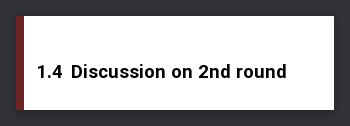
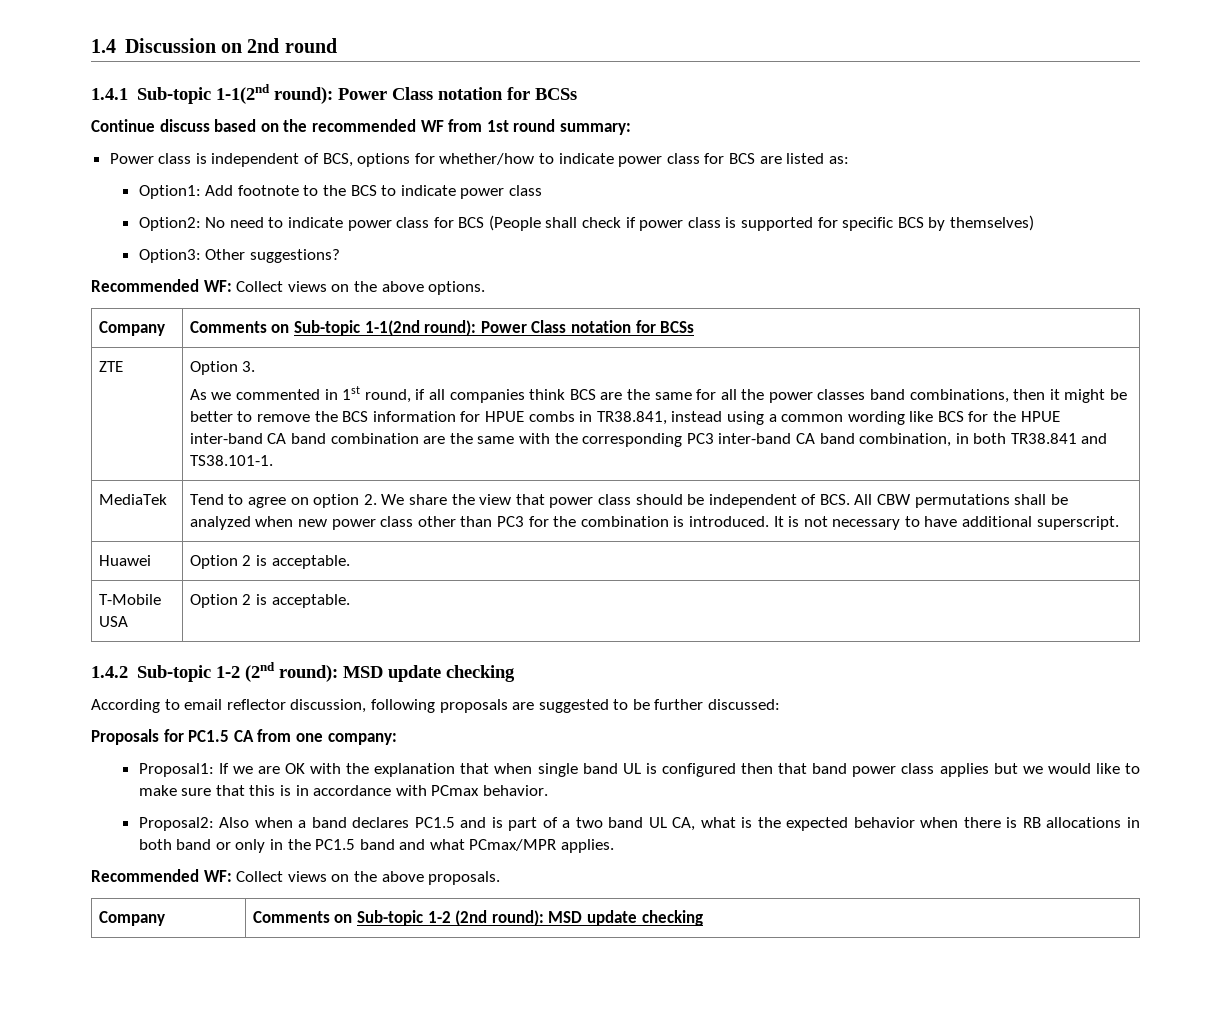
+ 1.4.1 Sub-topic 1-1(2nd round): Power Class notation for BCSs
+ Continue discuss based on the recommended WF from 1st round summary:
+ Power class is independent of BCS, options for whether/how to indicate power class for BCS are listed as:
+ Option1: Add footnote to the BCS to indicate power class
+ Option2: No need to indicate power class for BCS (People shall check if power class is supported for specific BCS by themselves)
+ Option3: Other suggestions?
+ Recommended WF: Collect views on the above options.
+ Company | Comments on Sub-topic 1-1(2nd round): Power Class notation for BCSs
+ ZTE | Option 3.
+ As we commented in 1st round, if all companies think BCS are the same for all the power classes band combinations, then it might be better to remove the BCS information for HPUE combs in TR38.841, instead using a common wording like BCS for the HPUE inter-band CA band combination are the same with the corresponding PC3 inter-band CA band combination, in both TR38.841 and TS38.101-1.
+ MediaTek | Tend to agree on option 2. We share the view that power class should be independent of BCS. All CBW permutations shall be analyzed when new power class other than PC3 for the combination is introduced. It is not necessary to have additional superscript.
+ Huawei | Option 2 is acceptable.
+ T-Mobile USA | Option 2 is acceptable.
+ 1.4.2 Sub-topic 1-2 (2nd round): MSD update checking
+ According to email reflector discussion, following proposals are suggested to be further discussed:
+ Proposals for PC1.5 CA from one company:
+ Proposal1: If we are OK with the explanation that when single band UL is configured then that band power class applies but we would like to make sure that this is in accordance with PCmax behavior.
+ Proposal2: Also when a band declares PC1.5 and is part of a two band UL CA, what is the expected behavior when there is RB allocations in both band or only in the PC1.5 band and what PCmax/MPR applies.
+ Recommended WF: Collect views on the above proposals.
+ Company | Comments on Sub-topic 1-2 (2nd round): MSD update checking

